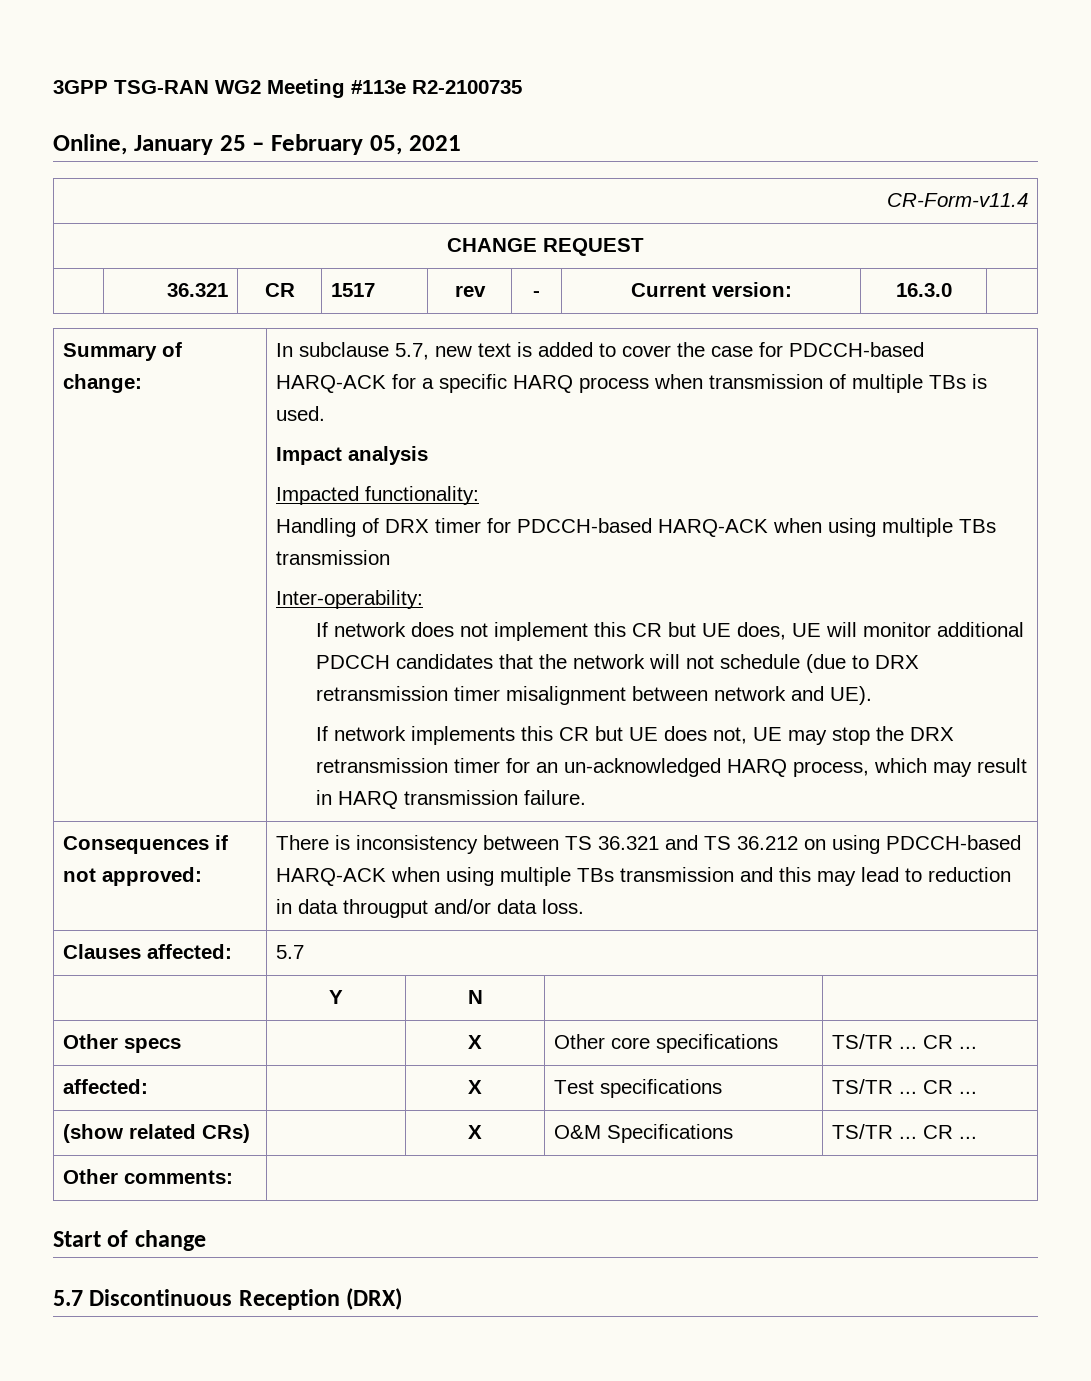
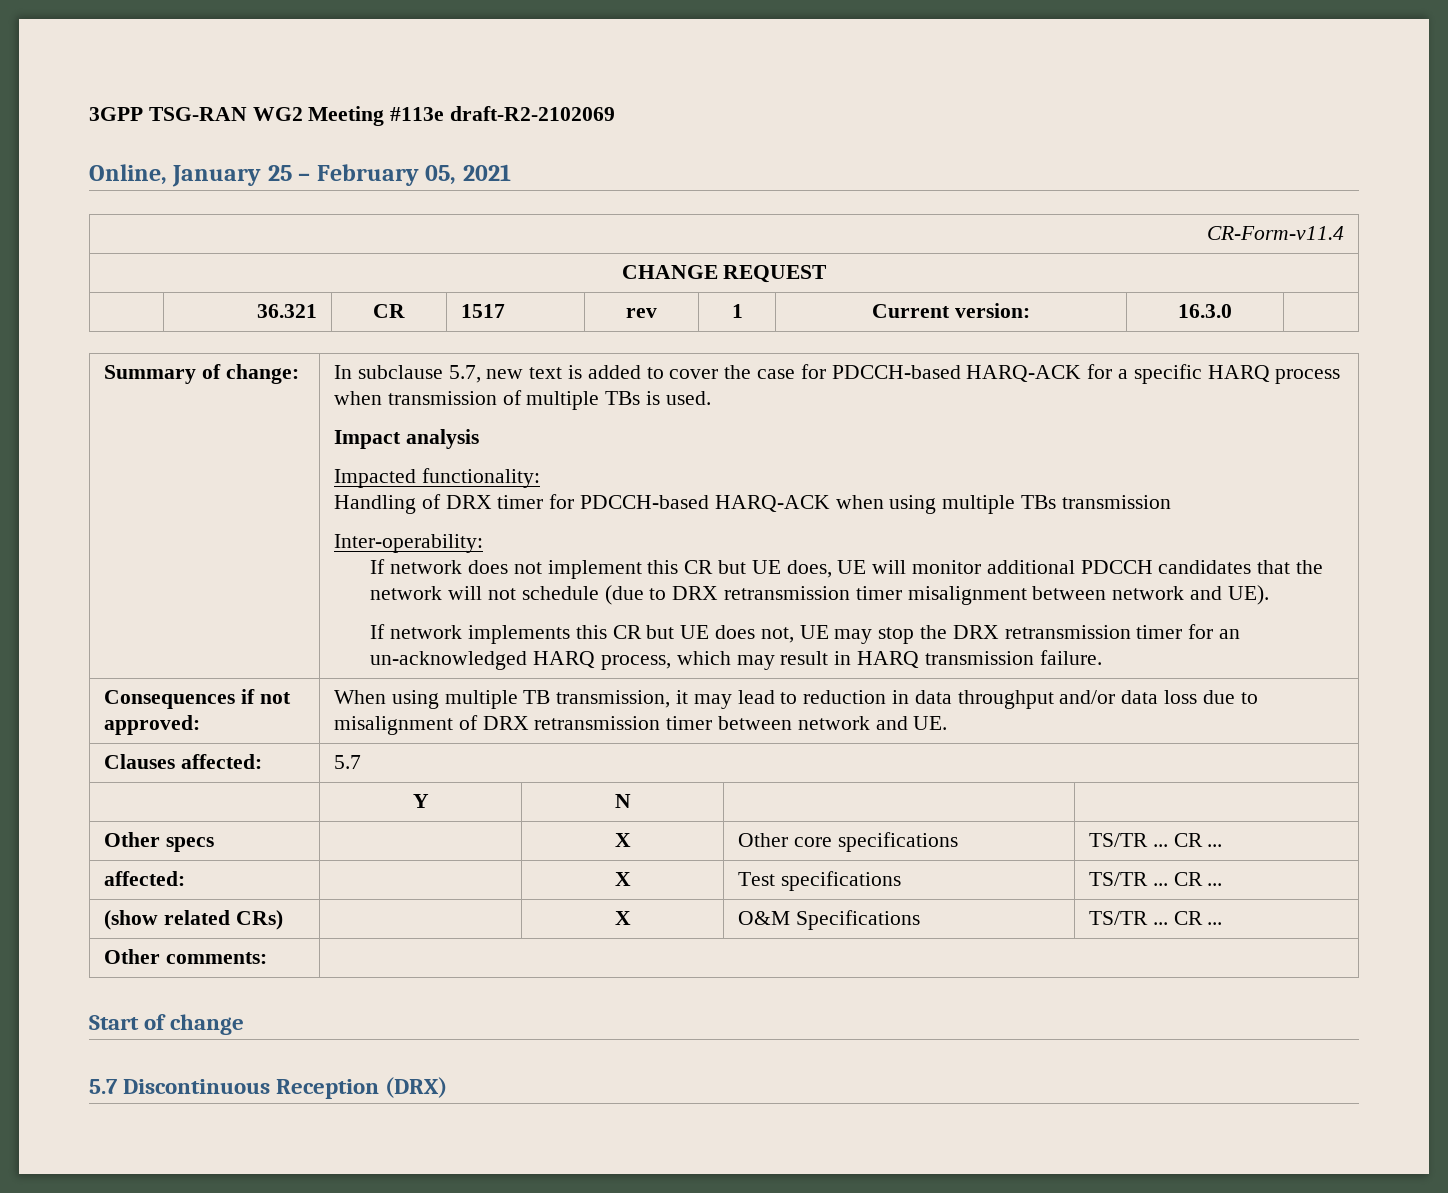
- 3GPP TSG-RAN WG2 Meeting #113e R2-2100735
+ 3GPP TSG-RAN WG2 Meeting #113e draft-R2-2102069
- | 36.321 | CR | 1517 | rev | - | Current version: | 16.3.0 |
+ | 36.321 | CR | 1517 | rev | 1 | Current version: | 16.3.0 |
- Consequences if not approved: | There is inconsistency between TS 36.321 and TS 36.212 on using PDCCH-based HARQ-ACK when using multiple TBs transmission and this may lead to reduction in data througput and/or data loss.
+ Consequences if not approved: | When using multiple TB transmission, it may lead to reduction in data throughput and/or data loss due to misalignment of DRX retransmission timer between network and UE.

